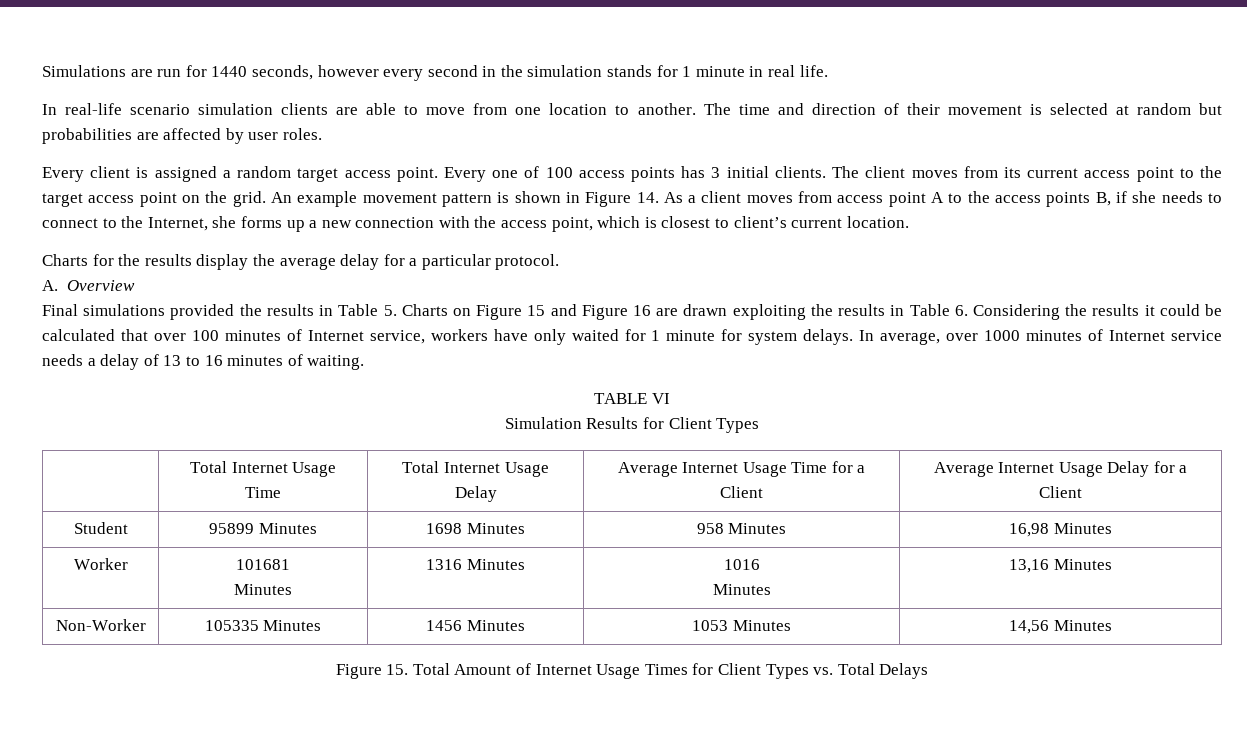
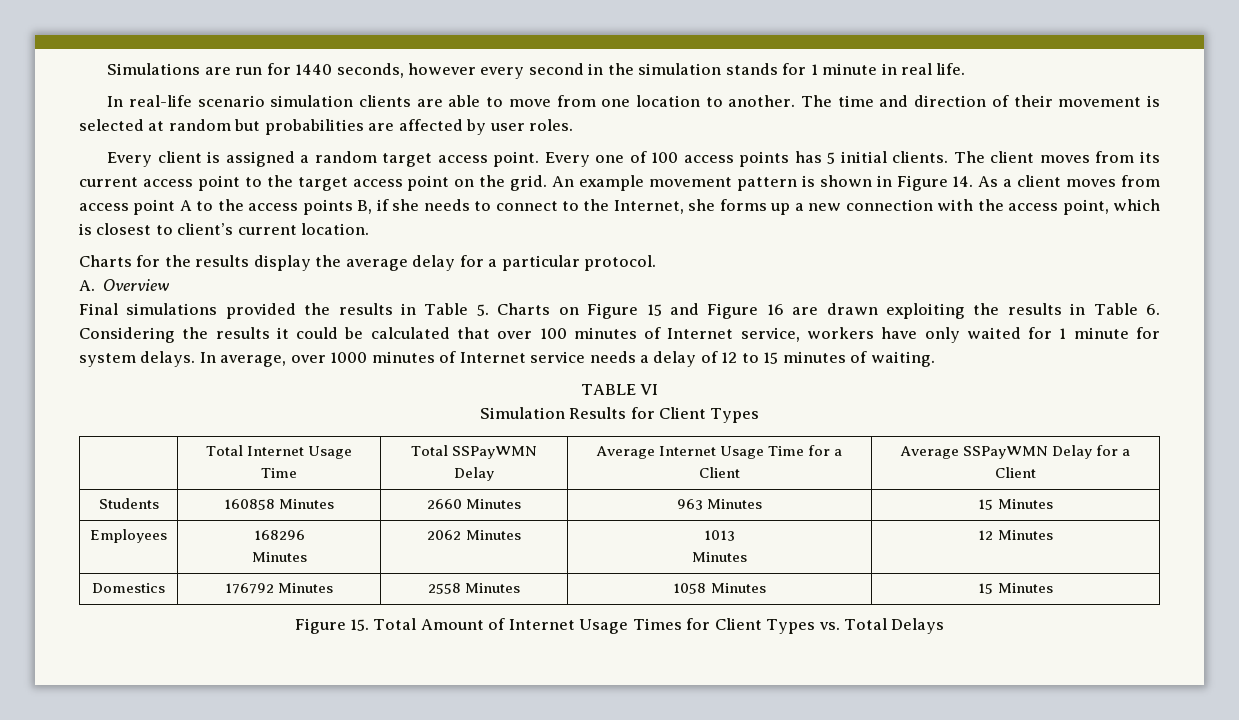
- Every one of 100 access points has 3 initial clients.
+ Every one of 100 access points has 5 initial clients.
- In average, over 1000 minutes of Internet service needs a delay of 13 to 16 minutes of waiting.
+ In average, over 1000 minutes of Internet service needs a delay of 12 to 15 minutes of waiting.
- | Total Internet Usage Time | Total Internet Usage Delay | Average Internet Usage Time for a Client | Average Internet Usage Delay for a Client
+ | Total Internet Usage Time | Total SSPayWMN Delay | Average Internet Usage Time for a Client | Average SSPayWMN Delay for a Client
- Student | 95899 Minutes | 1698 Minutes | 958 Minutes | 16,98 Minutes
- Worker | 101681
- Minutes | 1316 Minutes | 1016
- Minutes | 13,16 Minutes
- Non-Worker | 105335 Minutes | 1456 Minutes | 1053 Minutes | 14,56 Minutes
+ Students | 160858 Minutes | 2660 Minutes | 963 Minutes | 15 Minutes
+ Employees | 168296
+ Minutes | 2062 Minutes | 1013
+ Minutes | 12 Minutes
+ Domestics | 176792 Minutes | 2558 Minutes | 1058 Minutes | 15 Minutes

